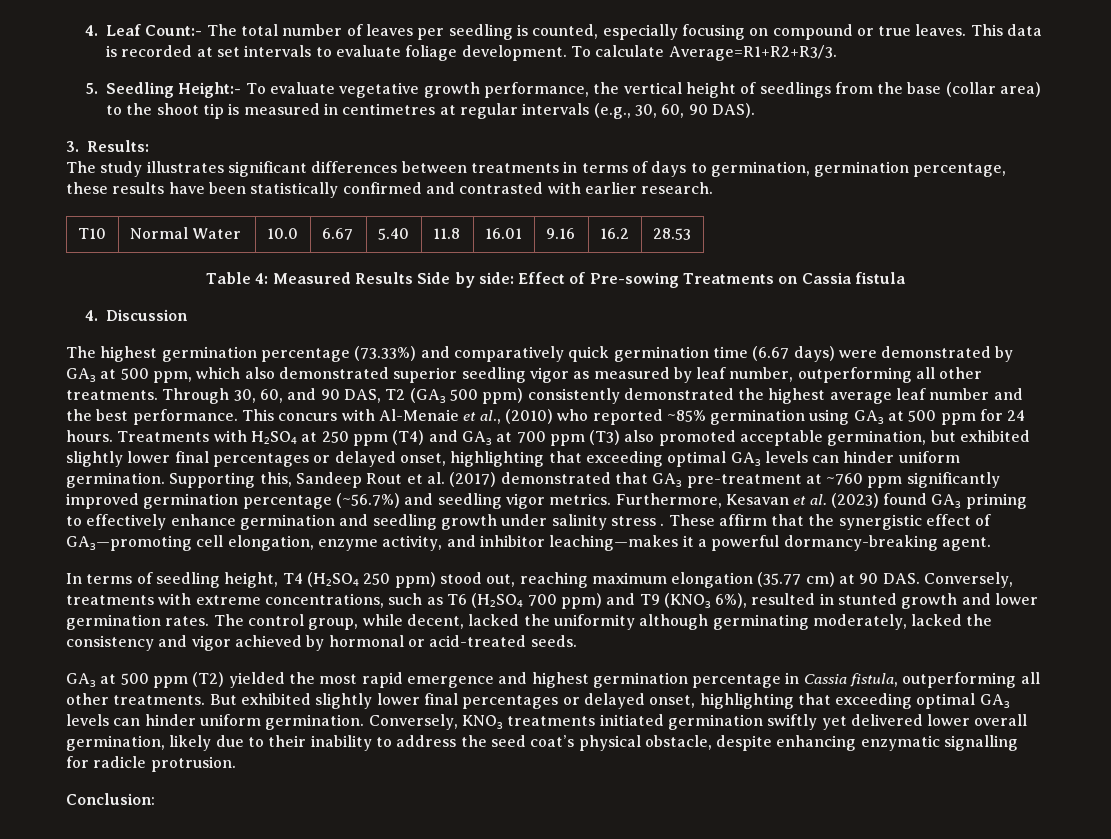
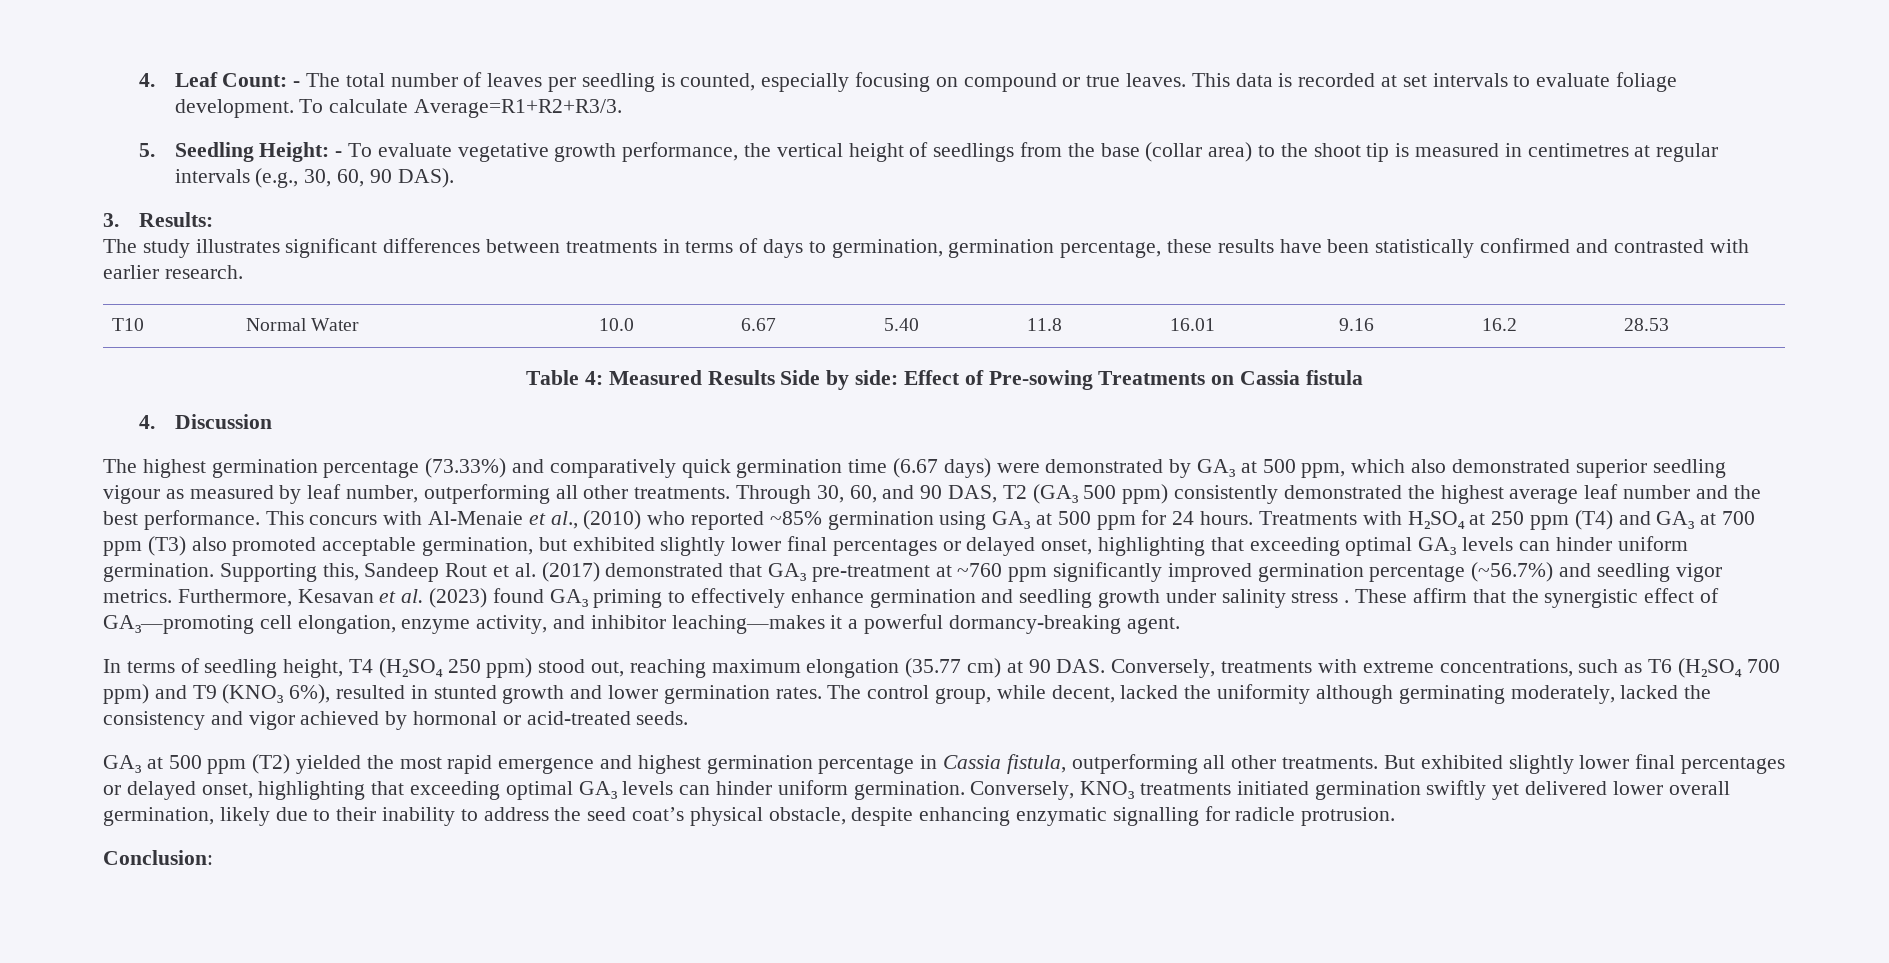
- 4. Leaf Count:- The total number of leaves per seedling is counted, especially focusing on compound or true leaves.
+ 4. Leaf Count: - The total number of leaves per seedling is counted, especially focusing on compound or true leaves.
- 5. Seedling Height:- To evaluate vegetative growth performance, the vertical height of seedlings from the base (collar area) to the shoot tip is measured in centimetres at regular intervals (e.g., 30, 60, 90 DAS).
+ 5. Seedling Height: - To evaluate vegetative growth performance, the vertical height of seedlings from the base (collar area) to the shoot tip is measured in centimetres at regular intervals (e.g., 30, 60, 90 DAS).
- The highest germination percentage (73.33%) and comparatively quick germination time (6.67 days) were demonstrated by GA₃ at 500 ppm, which also demonstrated superior seedling vigor as measured by leaf number, outperforming all other treatments.
+ The highest germination percentage (73.33%) and comparatively quick germination time (6.67 days) were demonstrated by GA₃ at 500 ppm, which also demonstrated superior seedling vigour as measured by leaf number, outperforming all other treatments.

